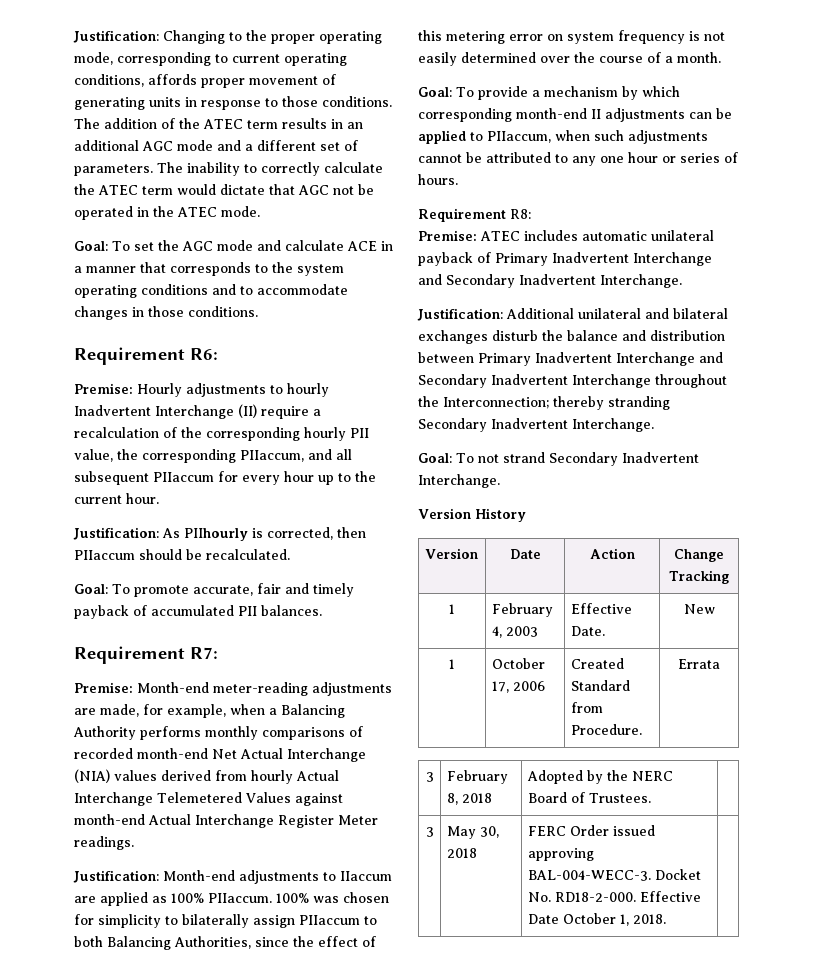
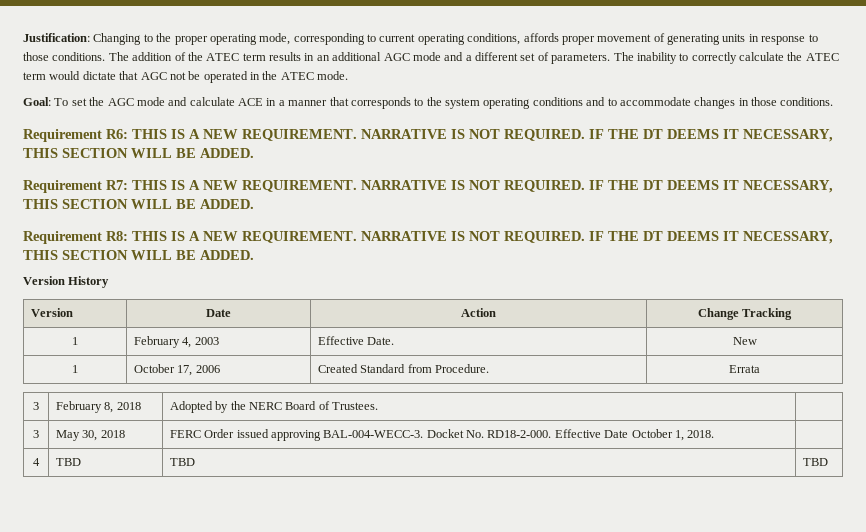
- Requirement R6:
- Premise: Hourly adjustments to hourly Inadvertent Interchange (II) require a recalculation of the corresponding hourly PII value, the corresponding PIIaccum, and all subsequent PIIaccum for every hour up to the current hour.
- Justification: As PIIhourly is corrected, then PIIaccum should be recalculated.
- Goal: To promote accurate, fair and timely payback of accumulated PII balances.
- Requirement R7:
- Premise: Month-end meter-reading adjustments are made, for example, when a Balancing Authority performs monthly comparisons of recorded month-end Net Actual Interchange (NIA) values derived from hourly Actual Interchange Telemetered Values against month-end Actual Interchange Register Meter readings.
- Justification: Month-end adjustments to IIaccum are applied as 100% PIIaccum. 100% was chosen for simplicity to bilaterally assign PIIaccum to both Balancing Authorities, since the effect of this metering error on system frequency is not easily determined over the course of a month.
- Goal: To provide a mechanism by which corresponding month-end II adjustments can be applied to PIIaccum, when such adjustments cannot be attributed to any one hour or series of hours.
- Requirement R8:
- Premise: ATEC includes automatic unilateral payback of Primary Inadvertent Interchange and Secondary Inadvertent Interchange.
- Justification: Additional unilateral and bilateral exchanges disturb the balance and distribution between Primary Inadvertent Interchange and Secondary Inadvertent Interchange throughout the Interconnection; thereby stranding Secondary Inadvertent Interchange.
- Goal: To not strand Secondary Inadvertent Interchange.
+ Requirement R6: THIS IS A NEW REQUIREMENT. NARRATIVE IS NOT REQUIRED. IF THE DT DEEMS IT NECESSARY, THIS SECTION WILL BE ADDED.
+ Requirement R7: THIS IS A NEW REQUIREMENT. NARRATIVE IS NOT REQUIRED. IF THE DT DEEMS IT NECESSARY, THIS SECTION WILL BE ADDED.
+ Requirement R8: THIS IS A NEW REQUIREMENT. NARRATIVE IS NOT REQUIRED. IF THE DT DEEMS IT NECESSARY, THIS SECTION WILL BE ADDED.
+ 4 | TBD | TBD | TBD

